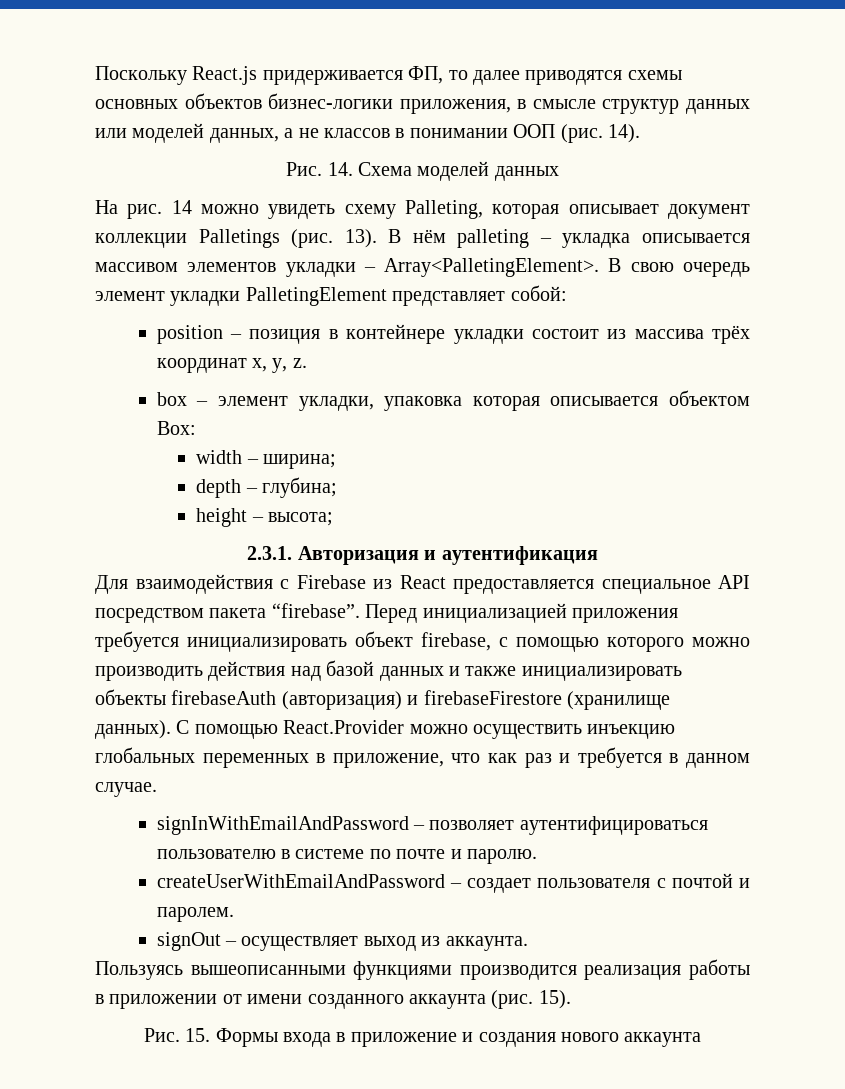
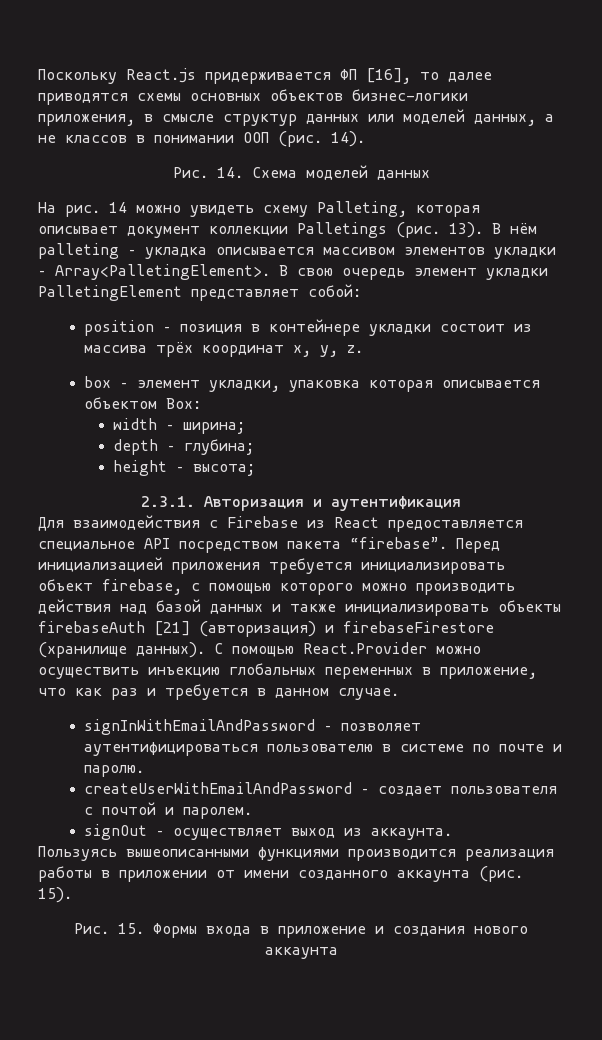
- Поскольку React.js придерживается ФП, то далее приводятся схемы основных объектов бизнес-логики приложения, в смысле структур данных или моделей данных, а не классов в понимании ООП (рис.
+ Поскольку React.js придерживается ФП [16], то далее приводятся схемы основных объектов бизнес-логики приложения, в смысле структур данных или моделей данных, а не классов в понимании ООП (рис.
- Перед инициализацией приложения требуется инициализировать объект firebase, с помощью которого можно производить действия над базой данных и также инициализировать объекты firebaseAuth (авторизация) и firebaseFirestore (хранилище данных).
+ Перед инициализацией приложения требуется инициализировать объект firebase, с помощью которого можно производить действия над базой данных и также инициализировать объекты firebaseAuth [21] (авторизация) и firebaseFirestore (хранилище данных).

